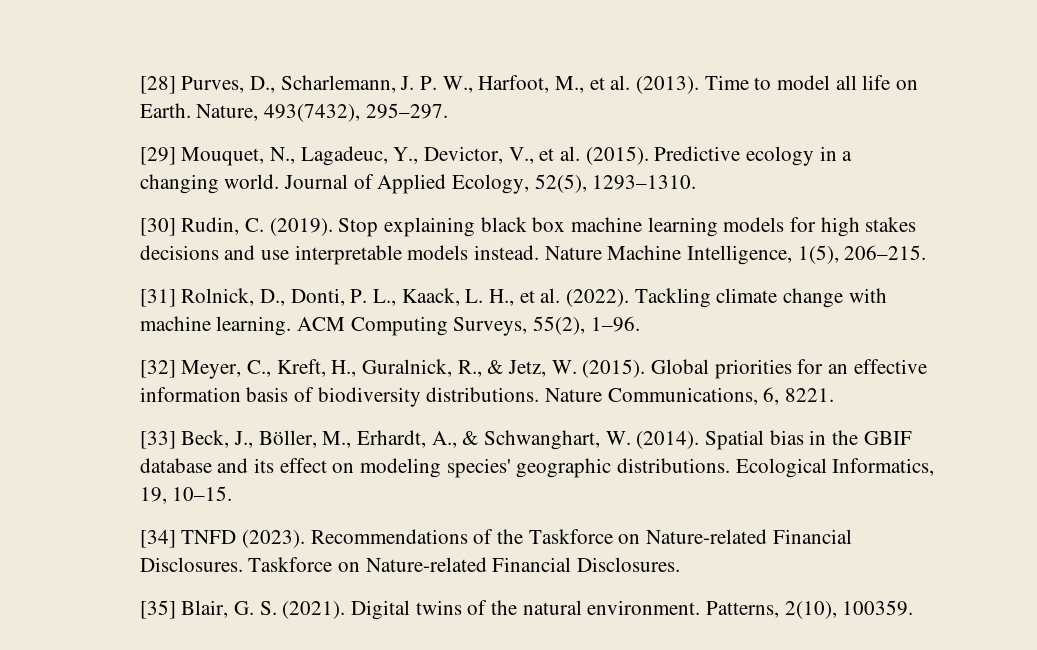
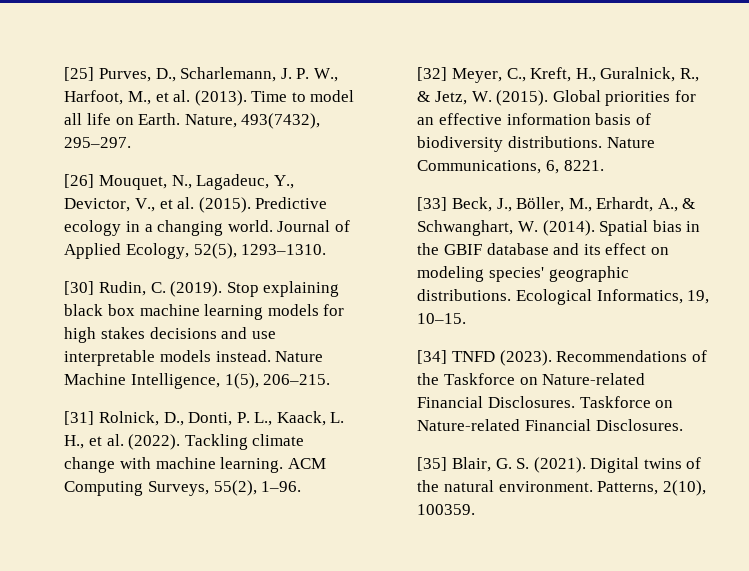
- [28] Purves, D., Scharlemann, J. P. W., Harfoot, M., et al. (2013).
+ [25] Purves, D., Scharlemann, J. P. W., Harfoot, M., et al. (2013).
- [29] Mouquet, N., Lagadeuc, Y., Devictor, V., et al. (2015).
+ [26] Mouquet, N., Lagadeuc, Y., Devictor, V., et al. (2015).

